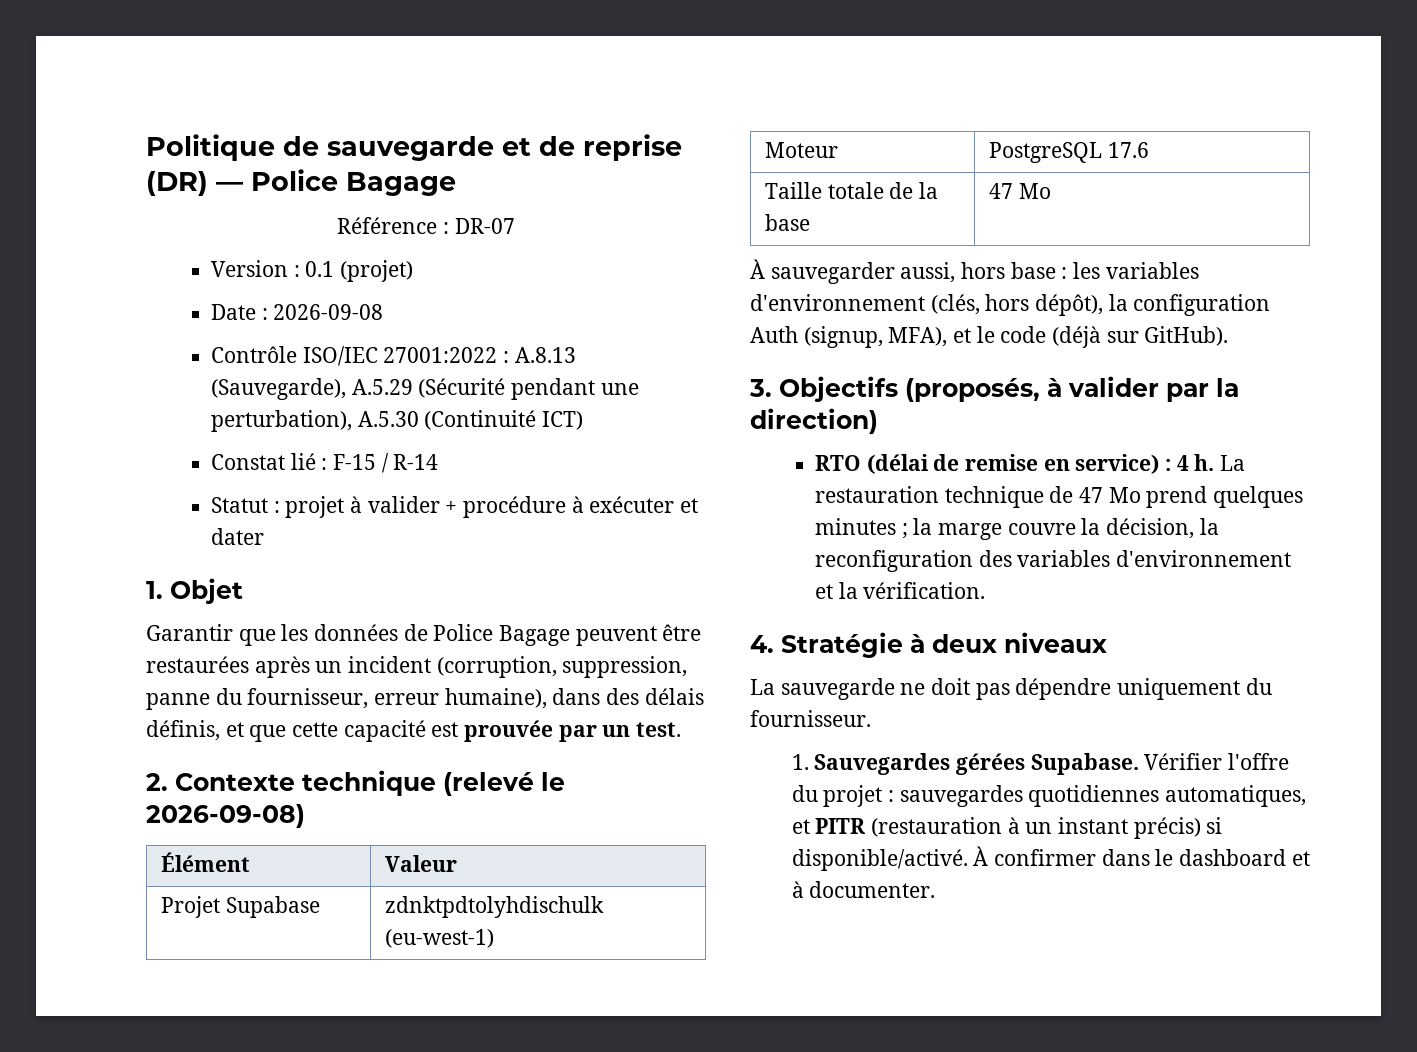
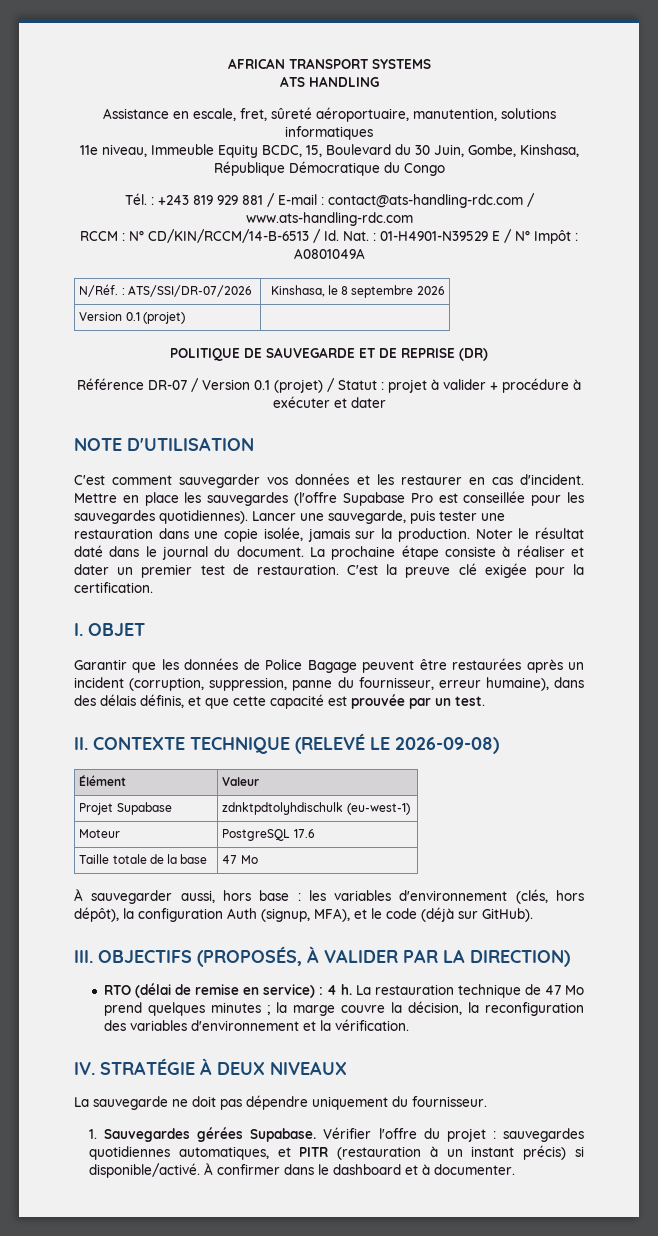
- Politique de sauvegarde et de reprise (DR) — Police Bagage
+ AFRICAN TRANSPORT SYSTEMS
+ ATS HANDLING
+ Assistance en escale, fret, sûreté aéroportuaire, manutention, solutions informatiques
+ 11e niveau, Immeuble Equity BCDC, 15, Boulevard du 30 Juin, Gombe, Kinshasa, République Démocratique du Congo
+ Tél. : +243 819 929 881 / E-mail : contact@ats-handling-rdc.com / www.ats-handling-rdc.com
+ RCCM : N° CD/KIN/RCCM/14-B-6513 / Id. Nat. : 01-H4901-N39529 E / N° Impôt : A0801049A
+ N/Réf. : ATS/SSI/DR-07/2026 | Kinshasa, le 8 septembre 2026
+ Version 0.1 (projet) |
+ POLITIQUE DE SAUVEGARDE ET DE REPRISE (DR)
- Référence : DR-07
- Version : 0.1 (projet)
- Date : 2026-09-08
- Contrôle ISO/IEC 27001:2022 : A.8.13 (Sauvegarde), A.5.29 (Sécurité pendant une perturbation), A.5.30 (Continuité ICT)
- Constat lié : F-15 / R-14
- Statut : projet à valider + procédure à exécuter et dater
+ Référence DR-07 / Version 0.1 (projet) / Statut : projet à valider + procédure à exécuter et dater
- 1. Objet
+ NOTE D'UTILISATION
+ C'est comment sauvegarder vos données et les restaurer en cas d'incident. Mettre en place les sauvegardes (l'offre Supabase Pro est conseillée pour les sauvegardes quotidiennes). Lancer une sauvegarde, puis tester une restauration dans une copie isolée, jamais sur la production. Noter le résultat daté dans le journal du document. La prochaine étape consiste à réaliser et dater un premier test de restauration. C'est la preuve clé exigée pour la certification.
+ I. OBJET
- 2. Contexte technique (relevé le 2026-09-08)
+ II. CONTEXTE TECHNIQUE (RELEVÉ LE 2026-09-08)
- 3. Objectifs (proposés, à valider par la direction)
+ III. OBJECTIFS (PROPOSÉS, À VALIDER PAR LA DIRECTION)
- 4. Stratégie à deux niveaux
+ IV. STRATÉGIE À DEUX NIVEAUX

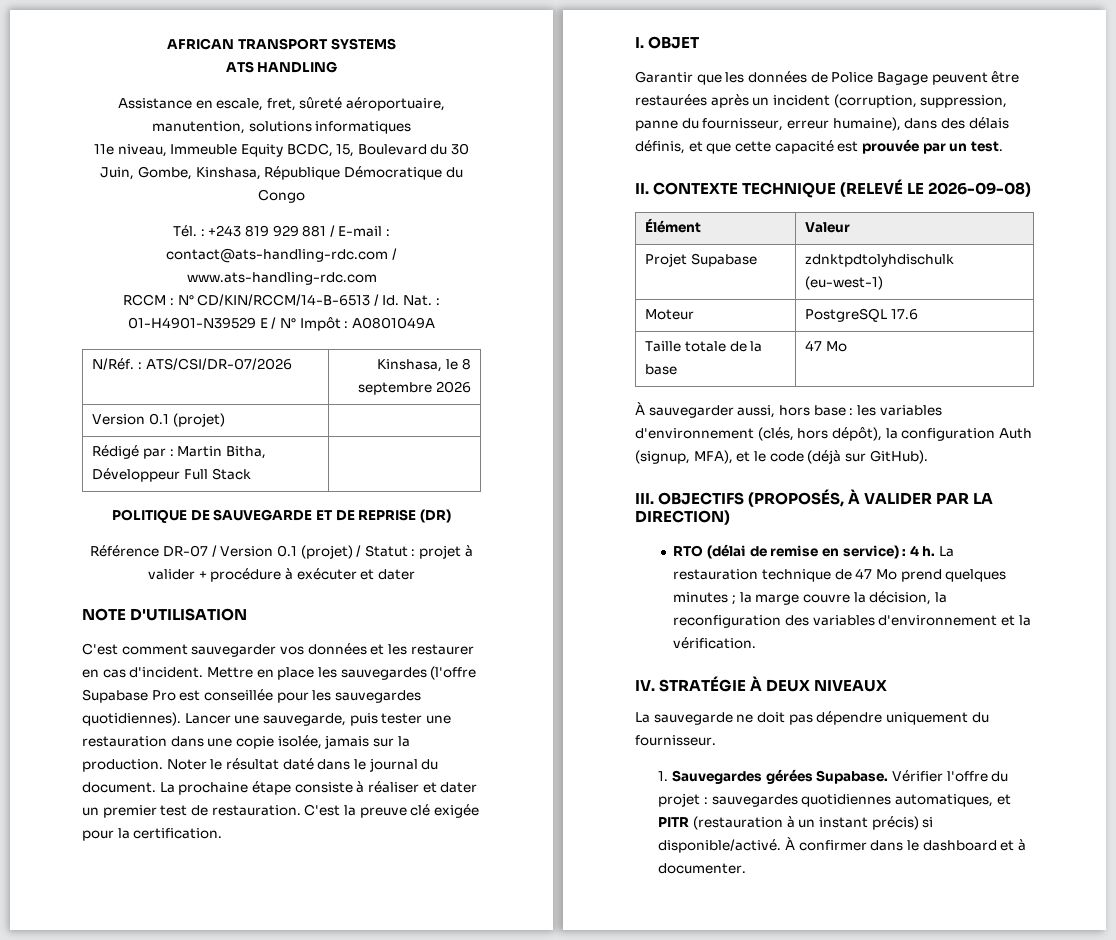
- N/Réf. : ATS/SSI/DR-07/2026 | Kinshasa, le 8 septembre 2026
+ N/Réf. : ATS/CSI/DR-07/2026 | Kinshasa, le 8 septembre 2026
+ Rédigé par : Martin Bitha, Développeur Full Stack |

